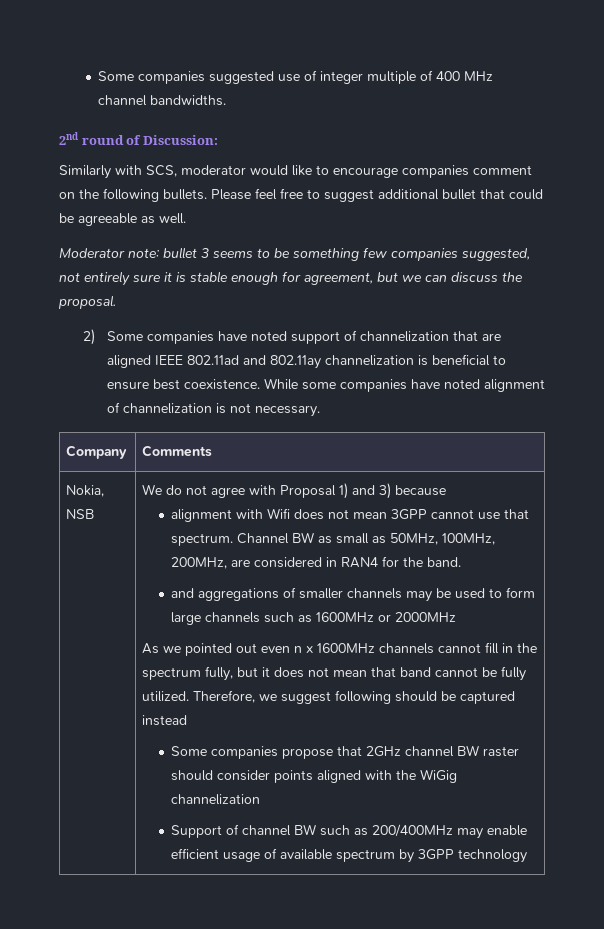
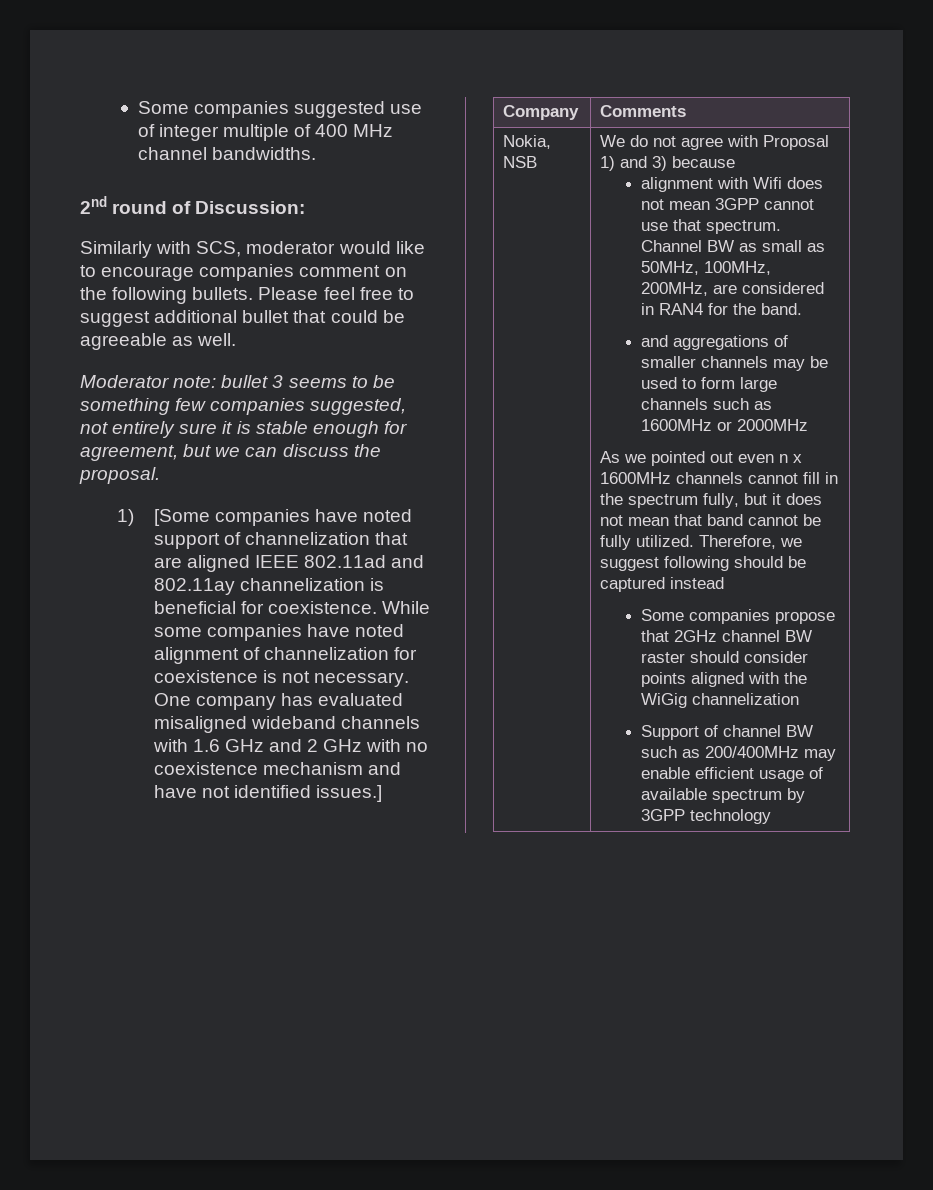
- 2) Some companies have noted support of channelization that are aligned IEEE 802.11ad and 802.11ay channelization is beneficial to ensure best coexistence.
+ 1) [Some companies have noted support of channelization that are aligned IEEE 802.11ad and 802.11ay channelization is beneficial for coexistence.
- While some companies have noted alignment of channelization is not necessary.
+ While some companies have noted alignment of channelization for coexistence is not necessary. One company has evaluated misaligned wideband channels with 1.6 GHz and 2 GHz with no coexistence mechanism and have not identified issues.]

